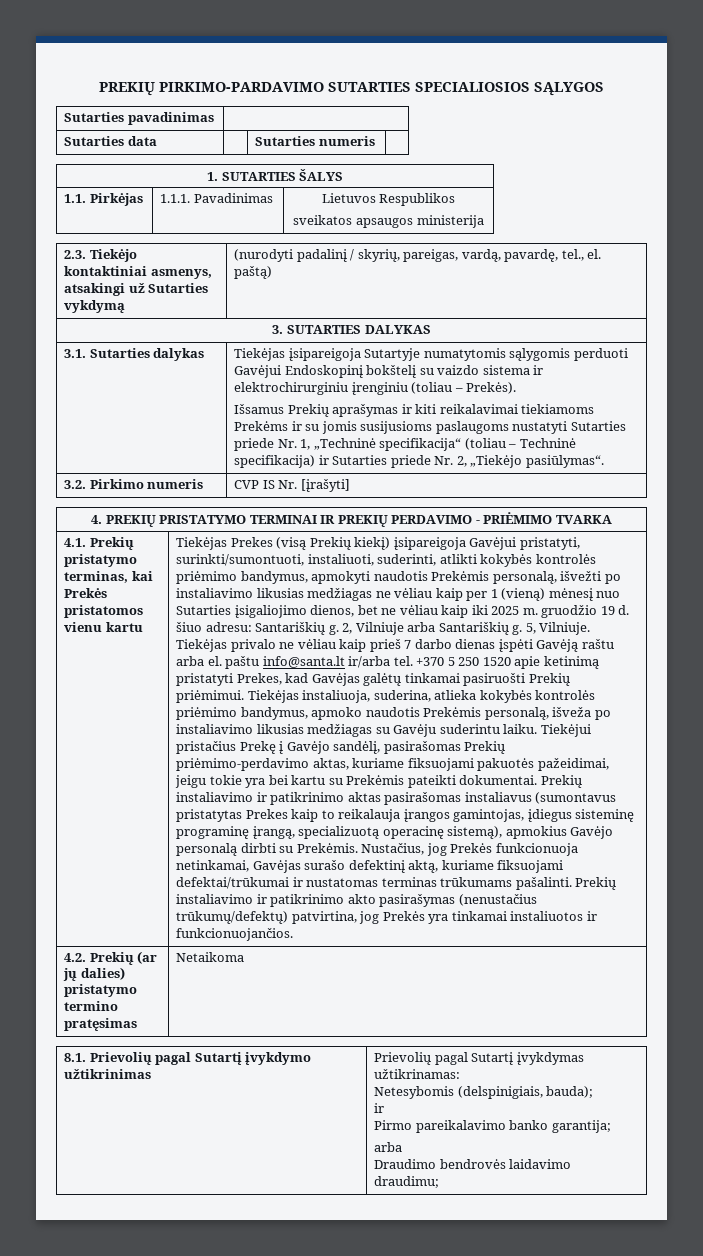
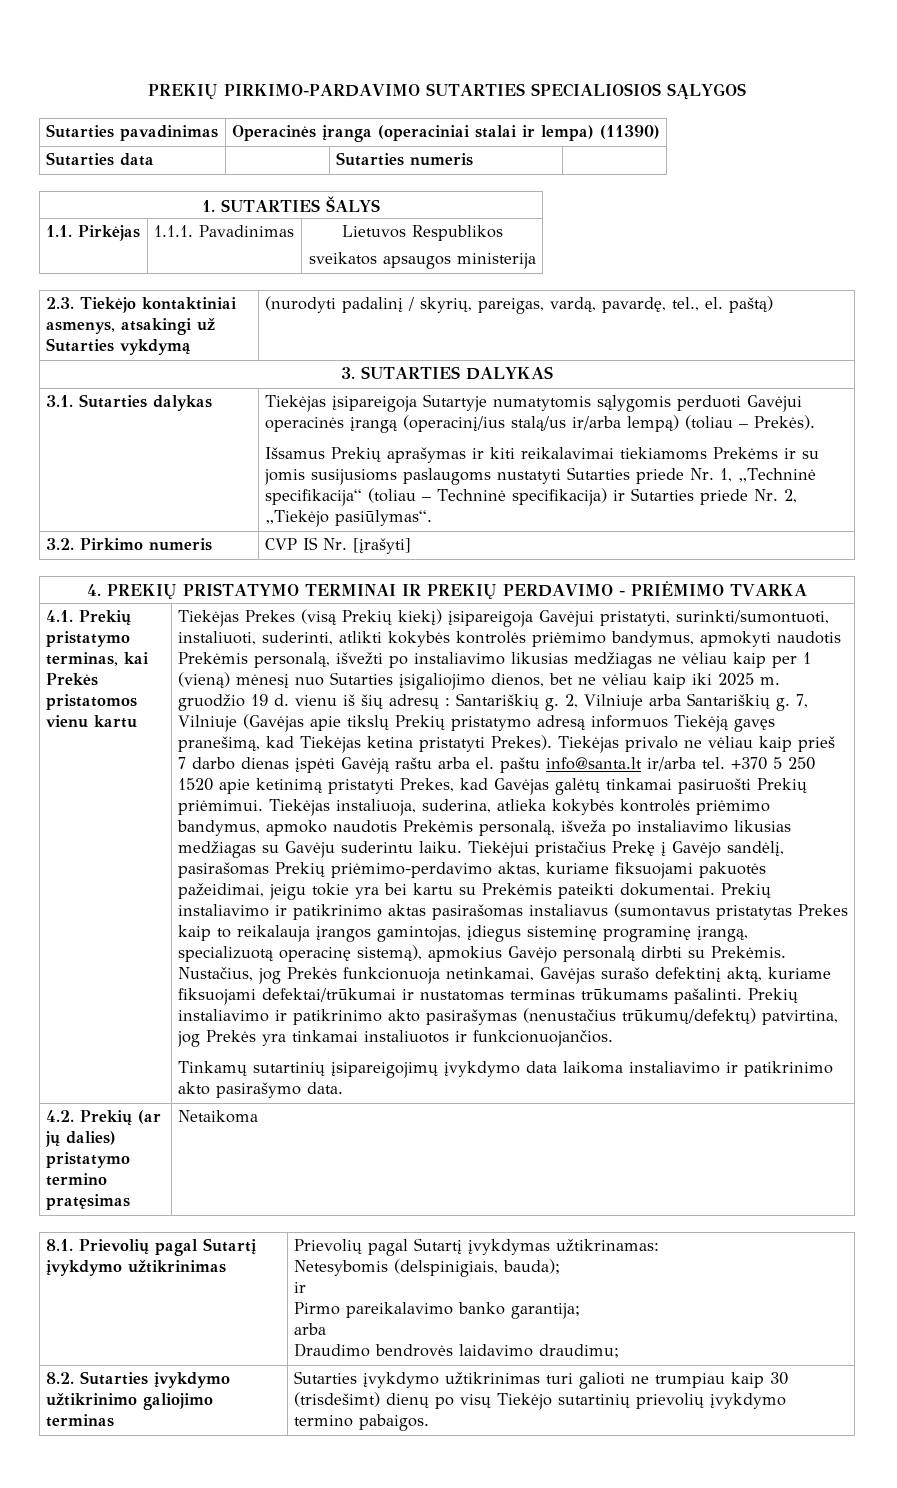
- Sutarties pavadinimas |
+ Sutarties pavadinimas | Operacinės įranga (operaciniai stalai ir lempa) (11390)
- Tiekėjas įsipareigoja Sutartyje numatytomis sąlygomis perduoti Gavėjui Endoskopinį bokštelį su vaizdo sistema ir elektrochirurginiu įrenginiu (toliau – Prekės).
+ Tiekėjas įsipareigoja Sutartyje numatytomis sąlygomis perduoti Gavėjui operacinės įrangą (operacinį/ius stalą/us ir/arba lempą) (toliau – Prekės).
- Tiekėjas Prekes (visą Prekių kiekį) įsipareigoja Gavėjui pristatyti, surinkti/sumontuoti, instaliuoti, suderinti, atlikti kokybės kontrolės priėmimo bandymus, apmokyti naudotis Prekėmis personalą, išvežti po instaliavimo likusias medžiagas ne vėliau kaip per 1 (vieną) mėnesį nuo Sutarties įsigaliojimo dienos, bet ne vėliau kaip iki 2025 m. gruodžio 19 d. šiuo adresu: Santariškių g.
+ Tiekėjas Prekes (visą Prekių kiekį) įsipareigoja Gavėjui pristatyti, surinkti/sumontuoti, instaliuoti, suderinti, atlikti kokybės kontrolės priėmimo bandymus, apmokyti naudotis Prekėmis personalą, išvežti po instaliavimo likusias medžiagas ne vėliau kaip per 1 (vieną) mėnesį nuo Sutarties įsigaliojimo dienos, bet ne vėliau kaip iki 2025 m. gruodžio 19 d. vienu iš šių adresų : Santariškių g.
- 5, Vilniuje.
+ 7, Vilniuje (Gavėjas apie tikslų Prekių pristatymo adresą informuos Tiekėją gavęs pranešimą, kad Tiekėjas ketina pristatyti Prekes).
+ Tinkamų sutartinių įsipareigojimų įvykdymo data laikoma instaliavimo ir patikrinimo akto pasirašymo data.
+ 8.2. Sutarties įvykdymo užtikrinimo galiojimo terminas | Sutarties įvykdymo užtikrinimas turi galioti ne trumpiau kaip 30 (trisdešimt) dienų po visų Tiekėjo sutartinių prievolių įvykdymo termino pabaigos.

